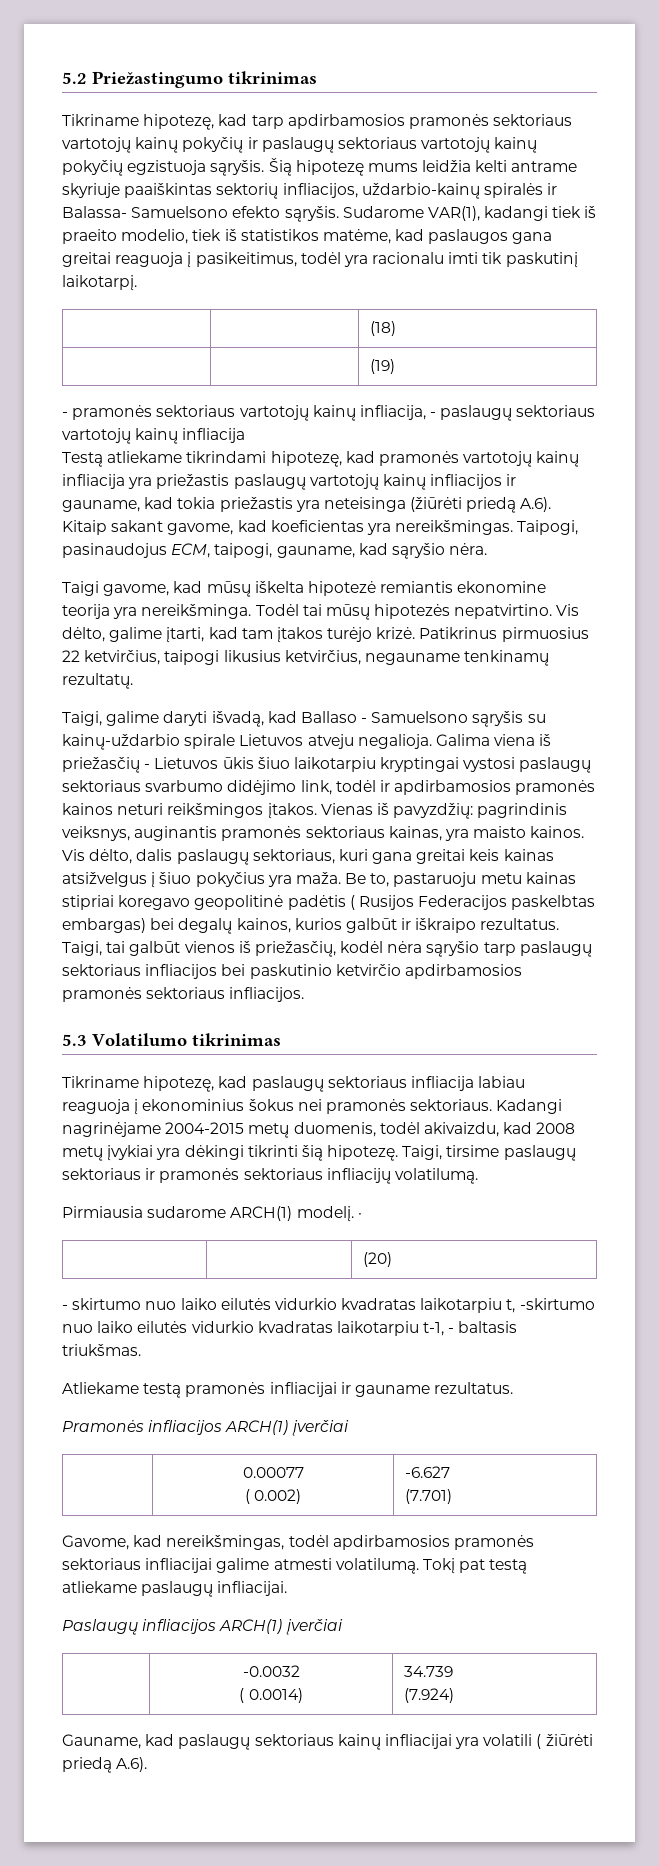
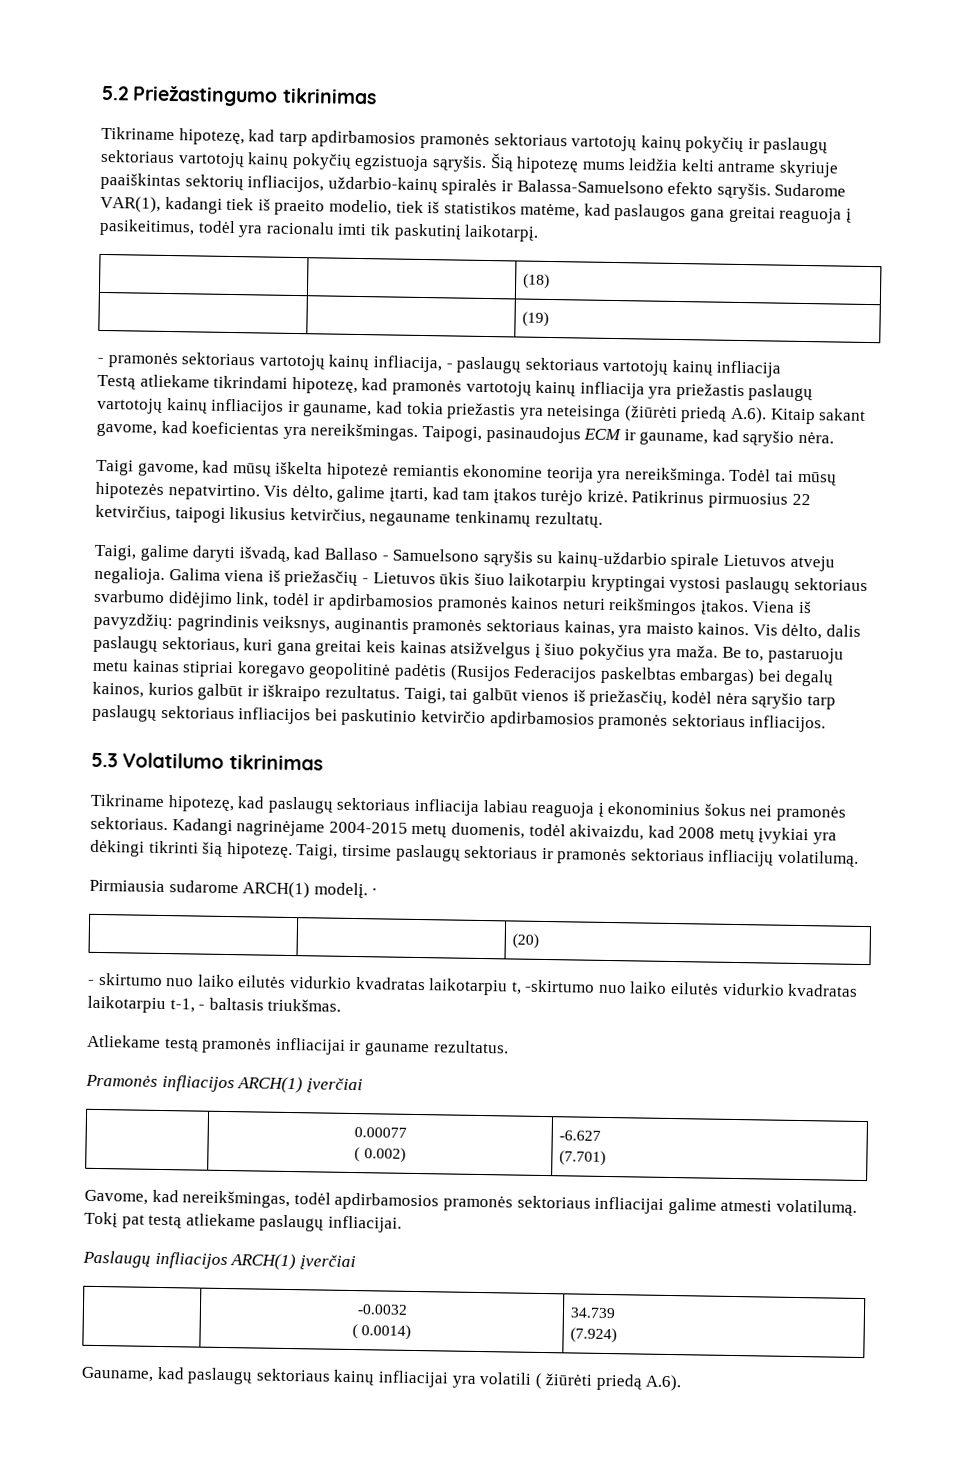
- Šią hipotezę mums leidžia kelti antrame skyriuje paaiškintas sektorių infliacijos, uždarbio-kainų spiralės ir Balassa- Samuelsono efekto sąryšis.
+ Šią hipotezę mums leidžia kelti antrame skyriuje paaiškintas sektorių infliacijos, uždarbio-kainų spiralės ir Balassa-Samuelsono efekto sąryšis.
- Taipogi, pasinaudojus ECM, taipogi, gauname, kad sąryšio nėra.
+ Taipogi, pasinaudojus ECM ir gauname, kad sąryšio nėra.
- Vienas iš pavyzdžių: pagrindinis veiksnys, auginantis pramonės sektoriaus kainas, yra maisto kainos.
+ Viena iš pavyzdžių: pagrindinis veiksnys, auginantis pramonės sektoriaus kainas, yra maisto kainos.
- Be to, pastaruoju metu kainas stipriai koregavo geopolitinė padėtis ( Rusijos Federacijos paskelbtas embargas) bei degalų kainos, kurios galbūt ir iškraipo rezultatus.
+ Be to, pastaruoju metu kainas stipriai koregavo geopolitinė padėtis (Rusijos Federacijos paskelbtas embargas) bei degalų kainos, kurios galbūt ir iškraipo rezultatus.

